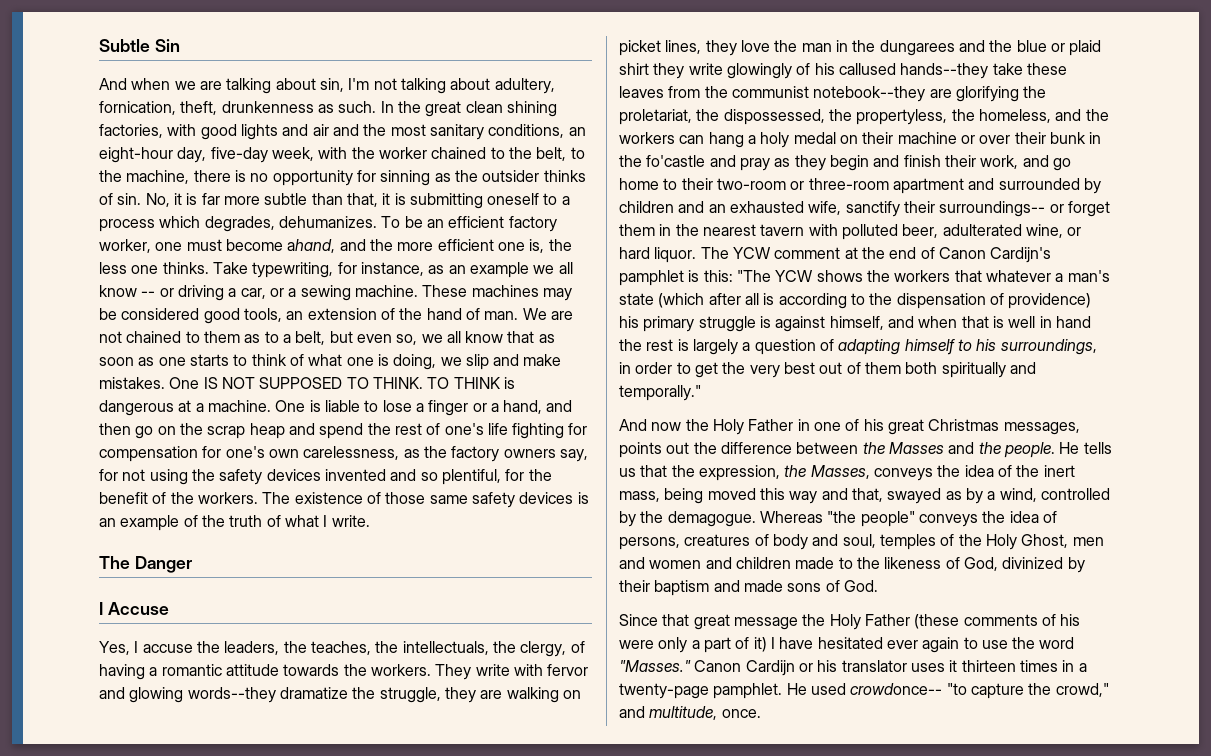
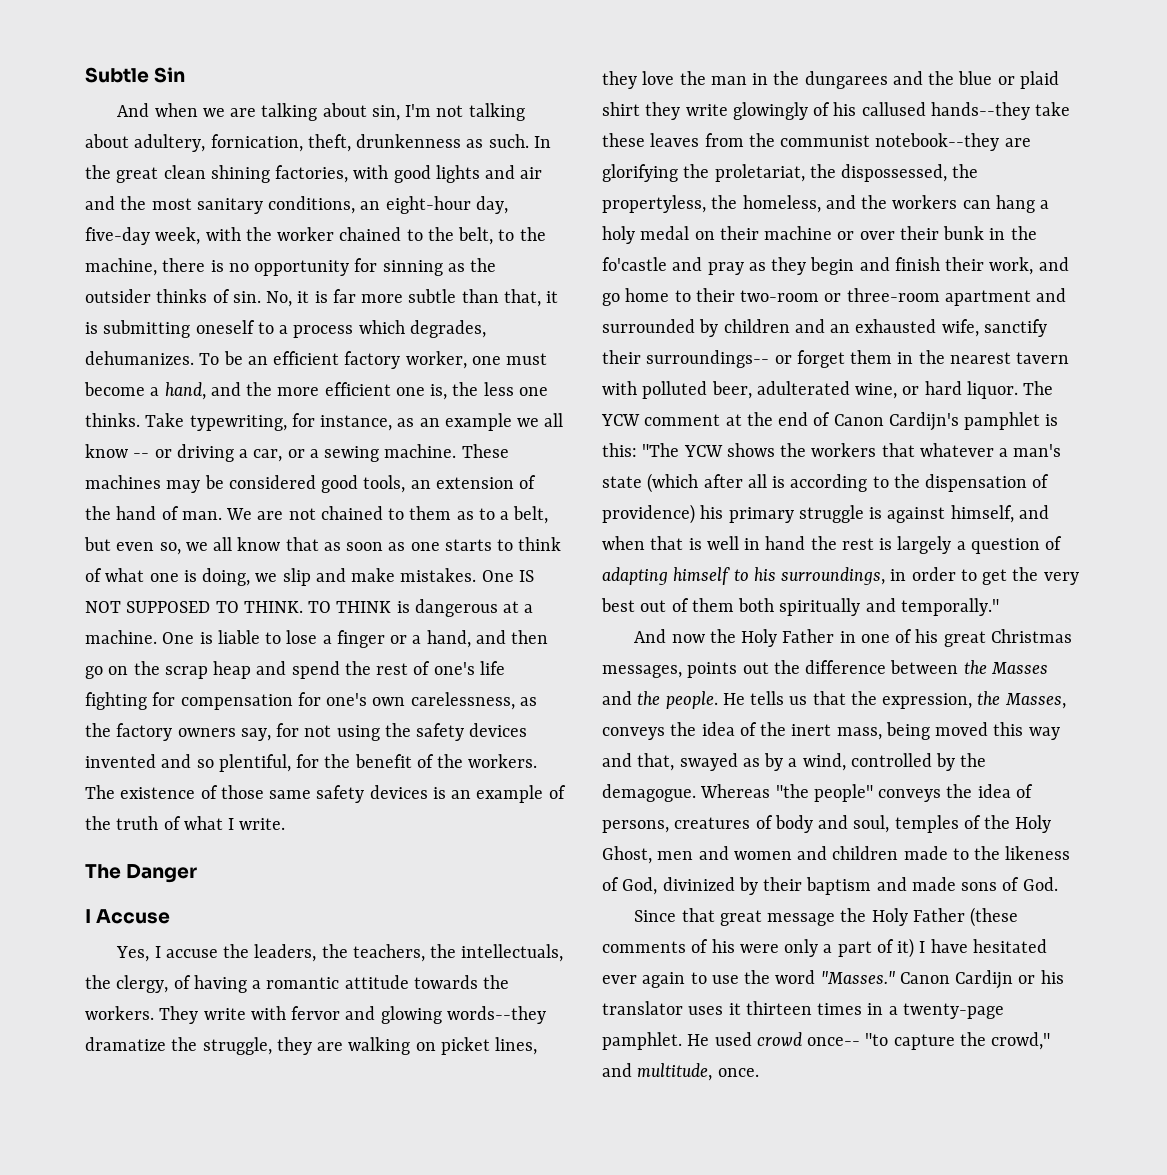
- To be an efficient factory worker, one must become ahand, and the more efficient one is, the less one thinks.
+ To be an efficient factory worker, one must become a hand, and the more efficient one is, the less one thinks.
- Yes, I accuse the leaders, the teaches, the intellectuals, the clergy, of having a romantic attitude towards the workers.
+ Yes, I accuse the leaders, the teachers, the intellectuals, the clergy, of having a romantic attitude towards the workers.
- He used crowdonce-- "to capture the crowd," and multitude, once.
+ He used crowd once-- "to capture the crowd," and multitude, once.

